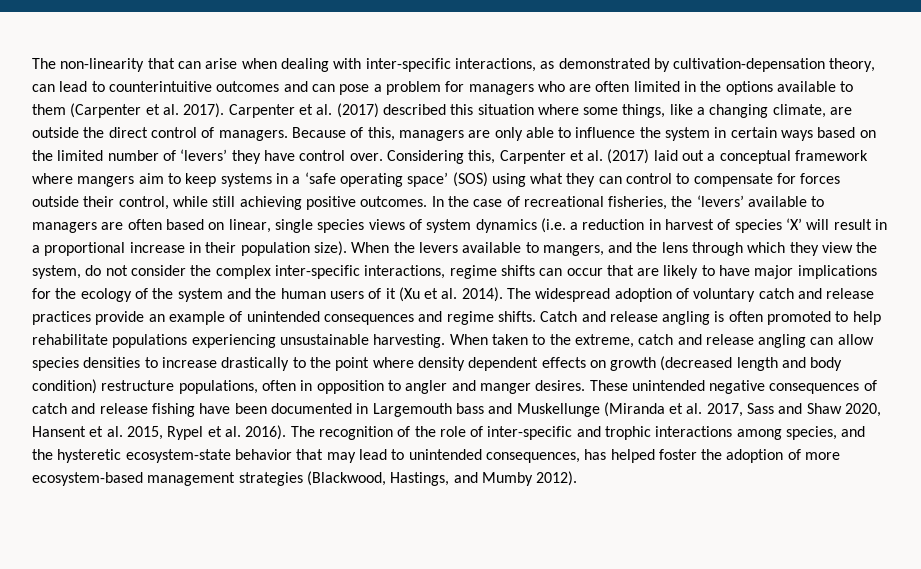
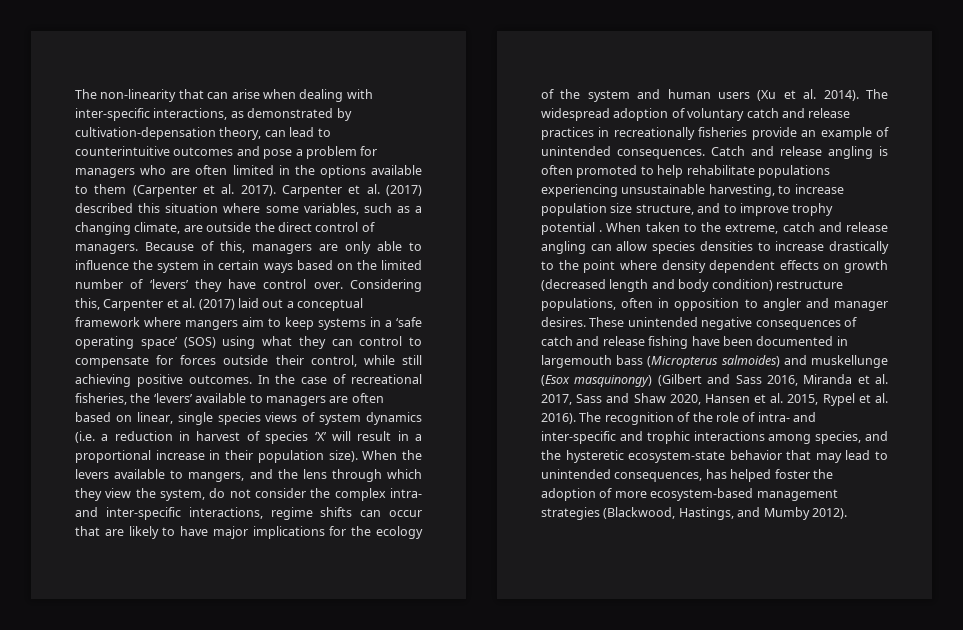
- The non-linearity that can arise when dealing with inter-specific interactions, as demonstrated by cultivation-depensation theory, can lead to counterintuitive outcomes and can pose a problem for managers who are often limited in the options available to them (Carpenter et al. 2017).
+ The non-linearity that can arise when dealing with inter-specific interactions, as demonstrated by cultivation-depensation theory, can lead to counterintuitive outcomes and pose a problem for managers who are often limited in the options available to them (Carpenter et al. 2017).
- Carpenter et al. (2017) described this situation where some things, like a changing climate, are outside the direct control of managers.
+ Carpenter et al. (2017) described this situation where some variables, such as a changing climate, are outside the direct control of managers.
- When the levers available to mangers, and the lens through which they view the system, do not consider the complex inter-specific interactions, regime shifts can occur that are likely to have major implications for the ecology of the system and the human users of it (Xu et al. 2014).
+ When the levers available to mangers, and the lens through which they view the system, do not consider the complex intra- and inter-specific interactions, regime shifts can occur that are likely to have major implications for the ecology of the system and human users (Xu et al. 2014).
- The widespread adoption of voluntary catch and release practices provide an example of unintended consequences and regime shifts.
+ The widespread adoption of voluntary catch and release practices in recreationally fisheries provide an example of unintended consequences.
- Catch and release angling is often promoted to help rehabilitate populations experiencing unsustainable harvesting.
+ Catch and release angling is often promoted to help rehabilitate populations experiencing unsustainable harvesting, to increase population size structure, and to improve trophy potential .
- When taken to the extreme, catch and release angling can allow species densities to increase drastically to the point where density dependent effects on growth (decreased length and body condition) restructure populations, often in opposition to angler and manger desires.
+ When taken to the extreme, catch and release angling can allow species densities to increase drastically to the point where density dependent effects on growth (decreased length and body condition) restructure populations, often in opposition to angler and manager desires.
- These unintended negative consequences of catch and release fishing have been documented in Largemouth bass and Muskellunge (Miranda et al. 2017, Sass and Shaw 2020, Hansent et al. 2015, Rypel et al. 2016).
+ These unintended negative consequences of catch and release fishing have been documented in largemouth bass (Micropterus salmoides) and muskellunge (Esox masquinongy) (Gilbert and Sass 2016, Miranda et al. 2017, Sass and Shaw 2020, Hansen et al. 2015, Rypel et al. 2016).
- The recognition of the role of inter-specific and trophic interactions among species, and the hysteretic ecosystem-state behavior that may lead to unintended consequences, has helped foster the adoption of more ecosystem-based management strategies (Blackwood, Hastings, and Mumby 2012).
+ The recognition of the role of intra- and inter-specific and trophic interactions among species, and the hysteretic ecosystem-state behavior that may lead to unintended consequences, has helped foster the adoption of more ecosystem-based management strategies (Blackwood, Hastings, and Mumby 2012).

